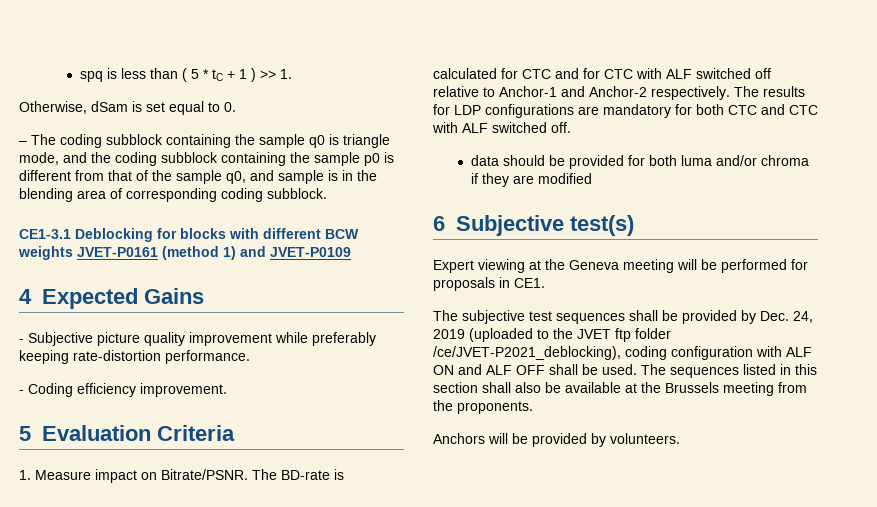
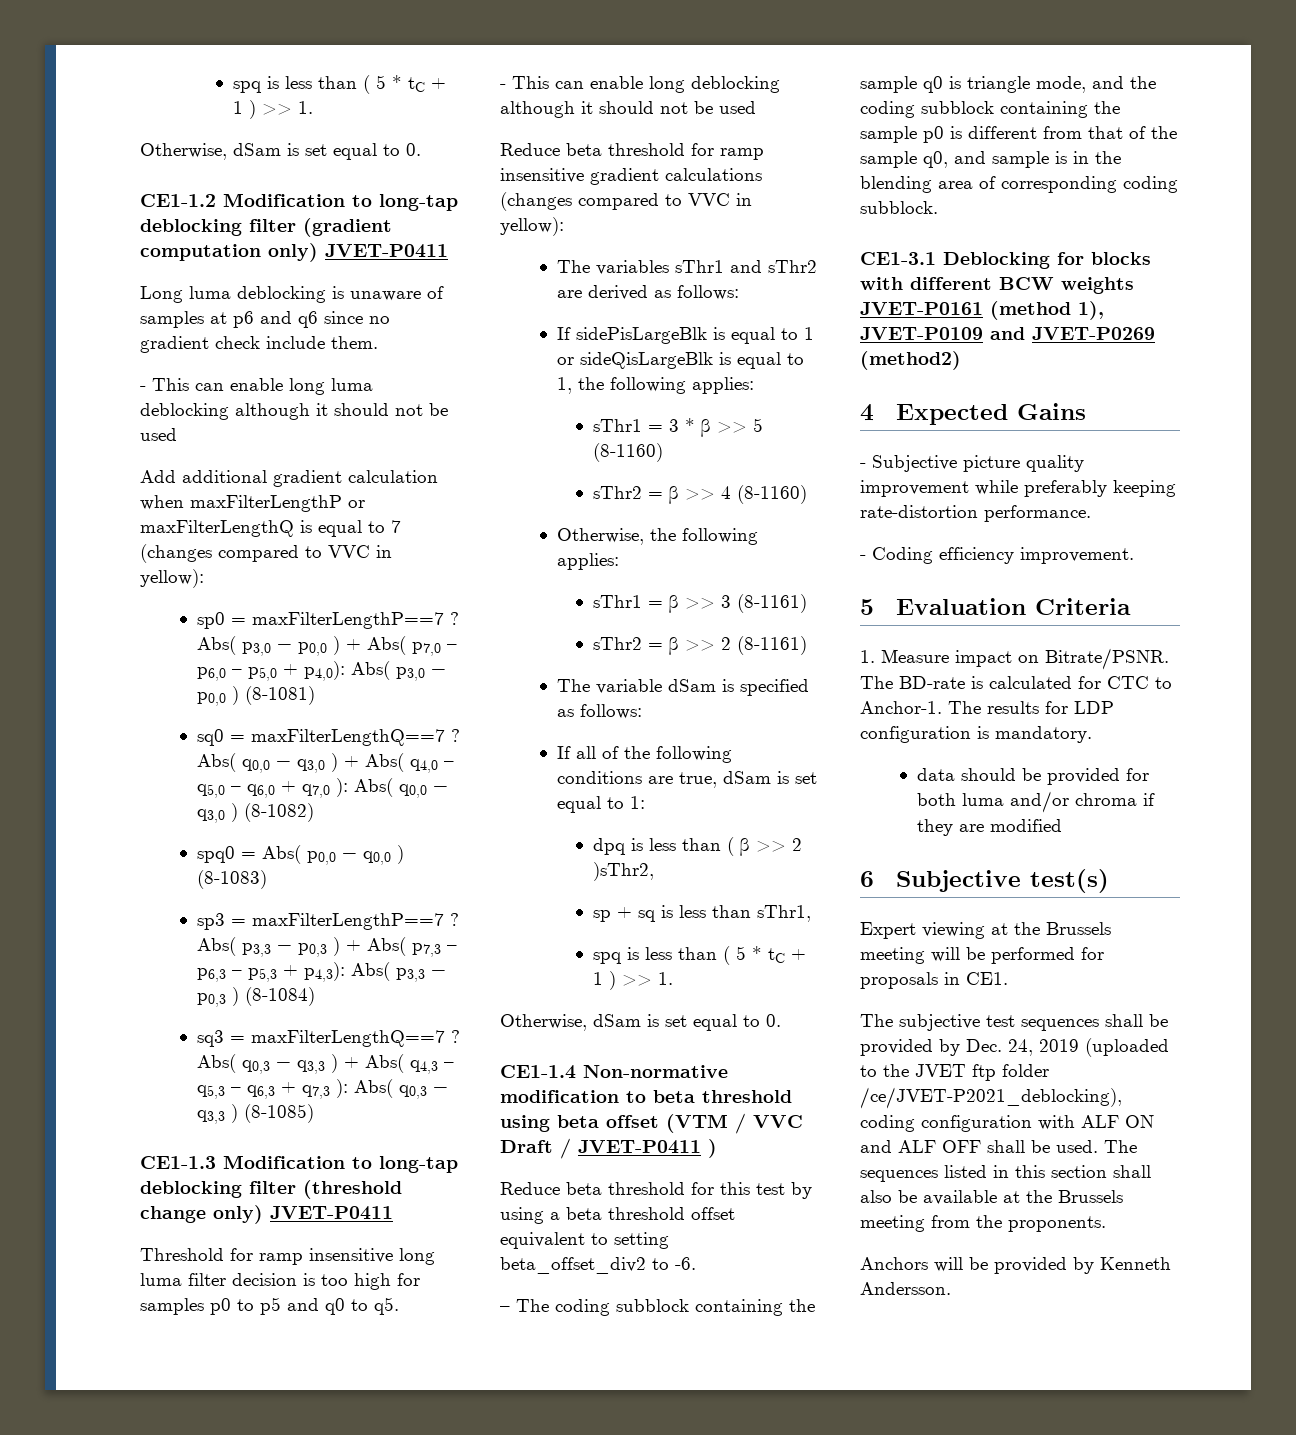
+ CE1-1.2 Modification to long-tap deblocking filter (gradient computation only) JVET-P0411
+ Long luma deblocking is unaware of samples at p6 and q6 since no gradient check include them.
+ - This can enable long luma deblocking although it should not be used
+ Add additional gradient calculation when maxFilterLengthP or maxFilterLengthQ is equal to 7 (changes compared to VVC in yellow):
+ sp0 = maxFilterLengthP==7 ? Abs( p3,0 − p0,0 ) + Abs( p7,0 – p6,0 – p5,0 + p4,0): Abs( p3,0 − p0,0 ) (8-1081)
+ sq0 = maxFilterLengthQ==7 ? Abs( q0,0 − q3,0 ) + Abs( q4,0 – q5,0 – q6,0 + q7,0 ): Abs( q0,0 − q3,0 ) (8-1082)
+ spq0 = Abs( p0,0 − q0,0 ) (8-1083)
+ sp3 = maxFilterLengthP==7 ? Abs( p3,3 − p0,3 ) + Abs( p7,3 – p6,3 – p5,3 + p4,3): Abs( p3,3 − p0,3 ) (8-1084)
+ sq3 = maxFilterLengthQ==7 ? Abs( q0,3 − q3,3 ) + Abs( q4,3 – q5,3 – q6,3 + q7,3 ): Abs( q0,3 − q3,3 ) (8-1085)
+ CE1-1.3 Modification to long-tap deblocking filter (threshold change only) JVET-P0411
+ Threshold for ramp insensitive long luma filter decision is too high for samples p0 to p5 and q0 to q5.
+ - This can enable long deblocking although it should not be used
+ Reduce beta threshold for ramp insensitive gradient calculations (changes compared to VVC in yellow):
+ The variables sThr1 and sThr2 are derived as follows:
+ If sidePisLargeBlk is equal to 1 or sideQisLargeBlk is equal to 1, the following applies:
+ sThr1 = 3 * β >> 5 (8-1160)
+ sThr2 = β >> 4 (8-1160)
+ Otherwise, the following applies:
+ sThr1 = β >> 3 (8-1161)
+ sThr2 = β >> 2 (8-1161)
+ The variable dSam is specified as follows:
+ If all of the following conditions are true, dSam is set equal to 1:
+ dpq is less than ( β >> 2 )sThr2,
+ sp + sq is less than sThr1,
+ spq is less than ( 5 * tC + 1 ) >> 1.
+ Otherwise, dSam is set equal to 0.
+ CE1-1.4 Non-normative modification to beta threshold using beta offset (VTM / VVC Draft / JVET-P0411 )
+ Reduce beta threshold for this test by using a beta threshold offset equivalent to setting beta_offset_div2 to -6.
- CE1-3.1 Deblocking for blocks with different BCW weights JVET-P0161 (method 1) and JVET-P0109
+ CE1-3.1 Deblocking for blocks with different BCW weights JVET-P0161 (method 1), JVET-P0109 and JVET-P0269 (method2)
- The BD-rate is calculated for CTC and for CTC with ALF switched off relative to Anchor-1 and Anchor-2 respectively. The results for LDP configurations are mandatory for both CTC and CTC with ALF switched off.
+ The BD-rate is calculated for CTC to Anchor-1. The results for LDP configuration is mandatory.
- Expert viewing at the Geneva meeting will be performed for proposals in CE1.
+ Expert viewing at the Brussels meeting will be performed for proposals in CE1.
- Anchors will be provided by volunteers.
+ Anchors will be provided by Kenneth Andersson.

